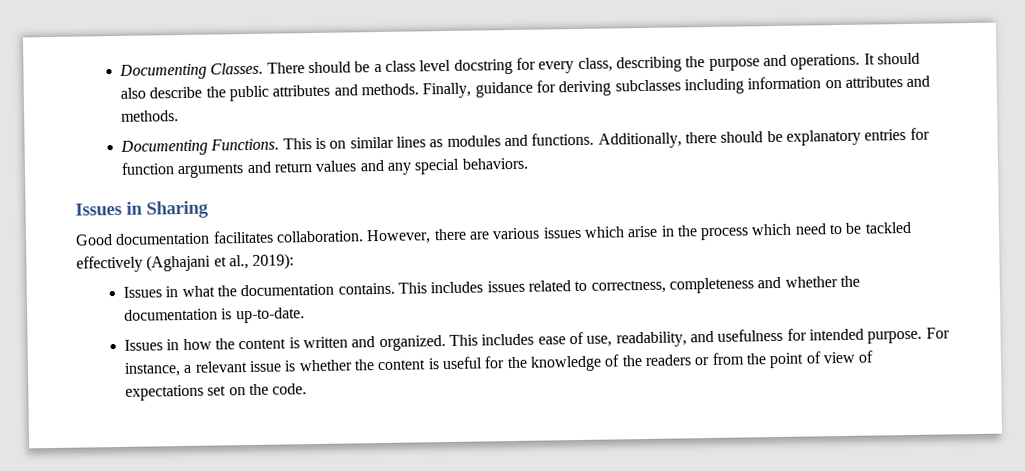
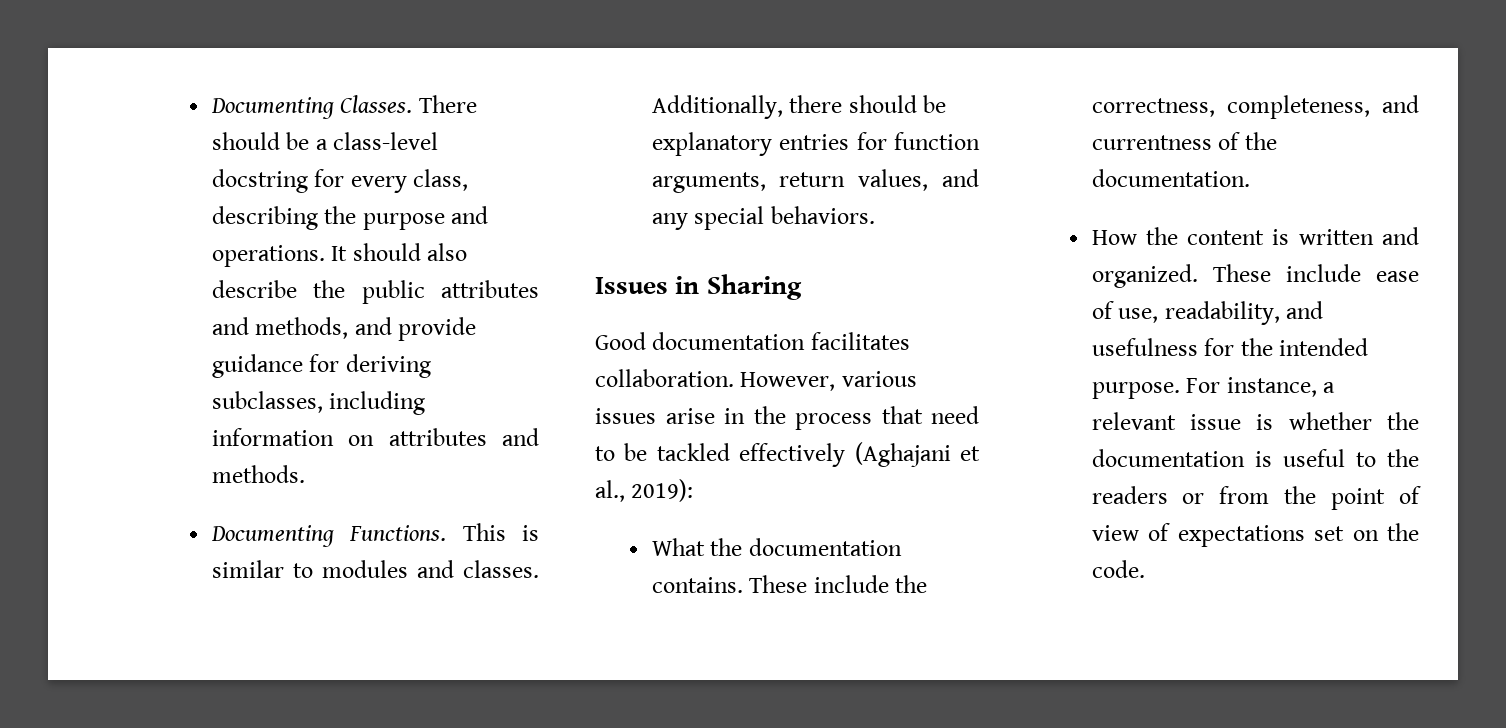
- There should be a class level docstring for every class, describing the purpose and operations.
+ There should be a class-level docstring for every class, describing the purpose and operations.
- It should also describe the public attributes and methods. Finally, guidance for deriving subclasses including information on attributes and methods.
+ It should also describe the public attributes and methods, and provide guidance for deriving subclasses, including information on attributes and methods.
- This is on similar lines as modules and functions.
+ This is similar to modules and classes.
- Additionally, there should be explanatory entries for function arguments and return values and any special behaviors.
+ Additionally, there should be explanatory entries for function arguments, return values, and any special behaviors.
- However, there are various issues which arise in the process which need to be tackled effectively (Aghajani et al., 2019):
+ However, various issues arise in the process that need to be tackled effectively (Aghajani et al., 2019):
- Issues in what the documentation contains. This includes issues related to correctness, completeness and whether the documentation is up-to-date.
- Issues in how the content is written and organized.
+ What the documentation contains. These include the correctness, completeness, and currentness of the documentation.
+ How the content is written and organized.
- This includes ease of use, readability, and usefulness for intended purpose.
+ These include ease of use, readability, and usefulness for the intended purpose.
- For instance, a relevant issue is whether the content is useful for the knowledge of the readers or from the point of view of expectations set on the code.
+ For instance, a relevant issue is whether the documentation is useful to the readers or from the point of view of expectations set on the code.

